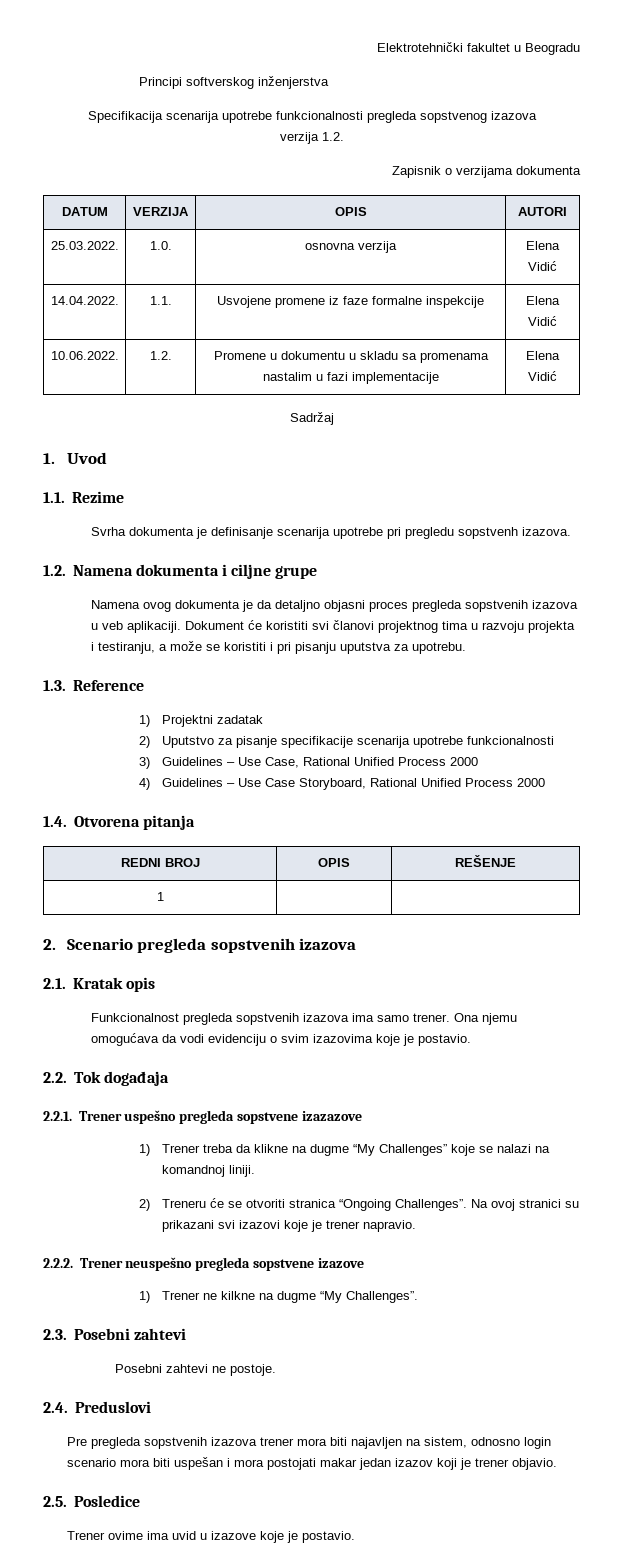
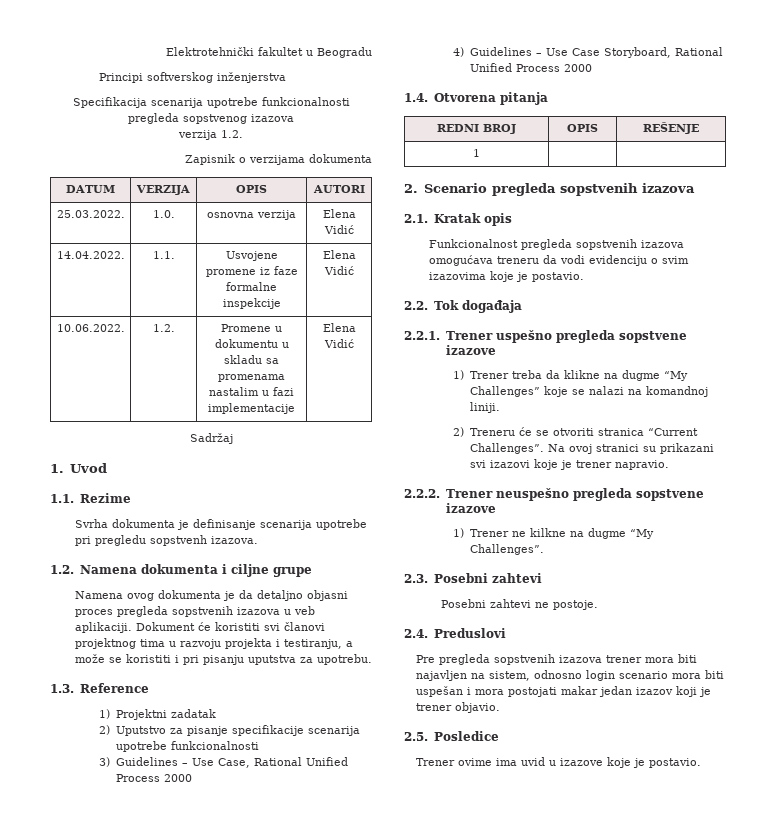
- Funkcionalnost pregleda sopstvenih izazova ima samo trener. Ona njemu omogućava da vodi evidenciju o svim izazovima koje je postavio.
+ Funkcionalnost pregleda sopstvenih izazova omogućava treneru da vodi evidenciju o svim izazovima koje je postavio.
- 2.2.1. Trener uspešno pregleda sopstvene izazazove
+ 2.2.1. Trener uspešno pregleda sopstvene izazove
- 2) Treneru će se otvoriti stranica “Ongoing Challenges”.
+ 2) Treneru će se otvoriti stranica “Current Challenges”.

